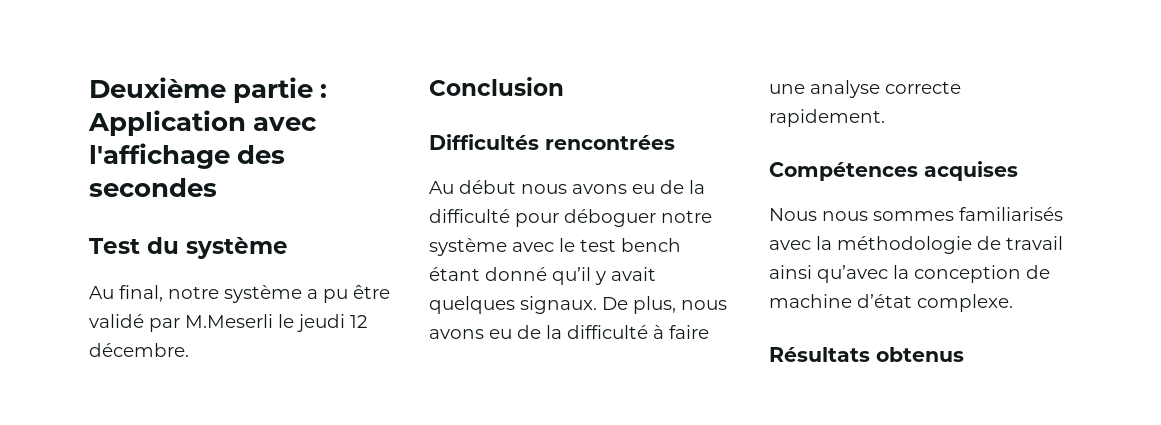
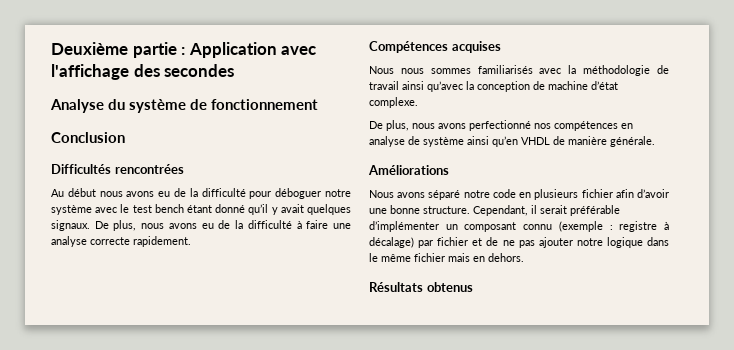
- Test du système
- Au final, notre système a pu être validé par M.Meserli le jeudi 12 décembre.
+ Analyse du système de fonctionnement
+ De plus, nous avons perfectionné nos compétences en analyse de système ainsi qu’en VHDL de manière générale.
+ Améliorations
+ Nous avons séparé notre code en plusieurs fichier afin d’avoir une bonne structure. Cependant, il serait préférable d’implémenter un composant connu (exemple : registre à décalage) par fichier et de ne pas ajouter notre logique dans le même fichier mais en dehors.

